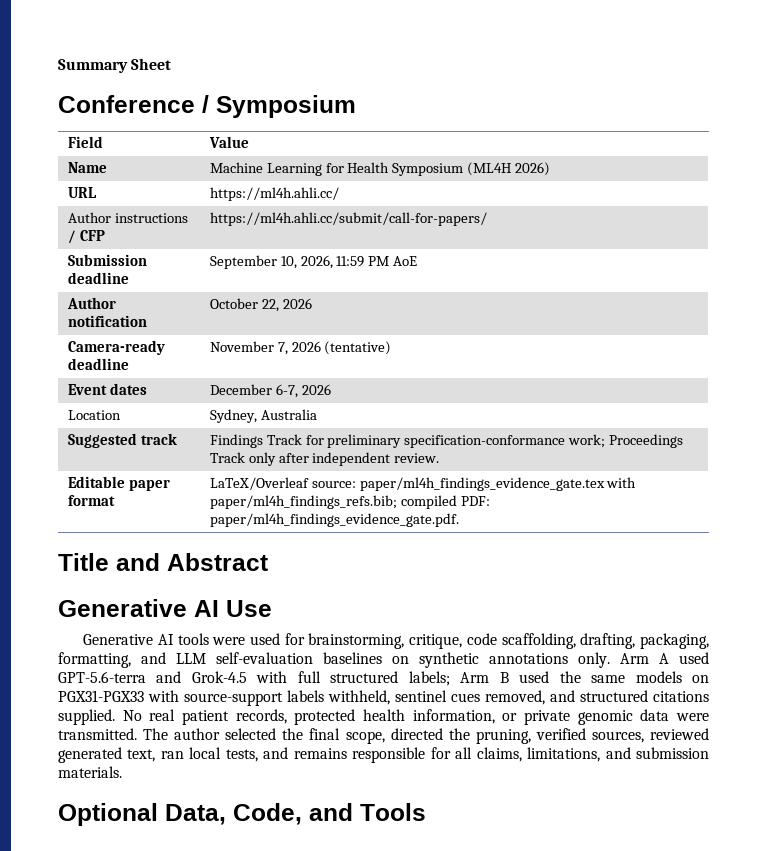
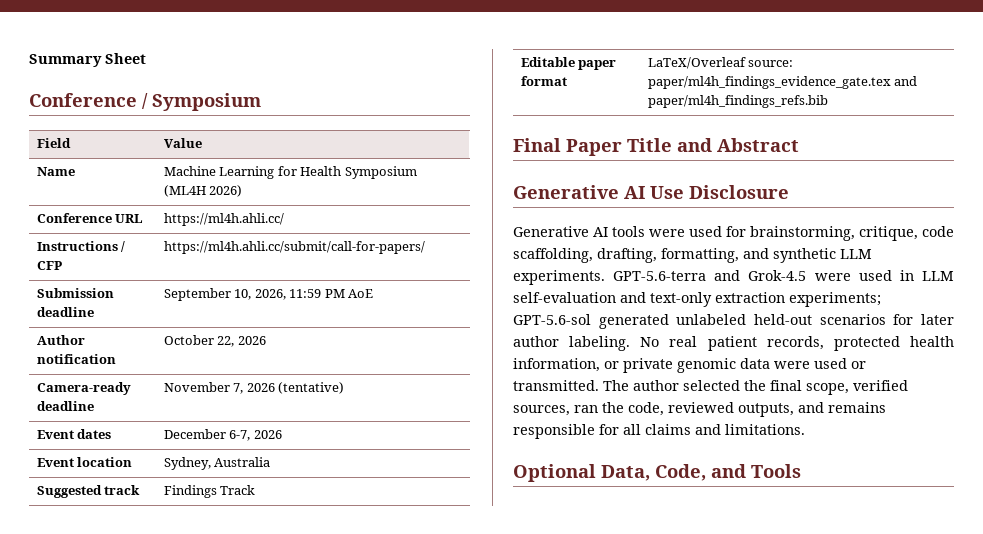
- URL | https://ml4h.ahli.cc/
+ Conference URL | https://ml4h.ahli.cc/
- Author instructions / CFP | https://ml4h.ahli.cc/submit/call-for-papers/
+ Instructions / CFP | https://ml4h.ahli.cc/submit/call-for-papers/
- Location | Sydney, Australia
+ Event location | Sydney, Australia
- Suggested track | Findings Track for preliminary specification-conformance work; Proceedings Track only after independent review.
+ Suggested track | Findings Track
- Editable paper format | LaTeX/Overleaf source: paper/ml4h_findings_evidence_gate.tex with paper/ml4h_findings_refs.bib; compiled PDF: paper/ml4h_findings_evidence_gate.pdf.
- Title and Abstract
+ Editable paper format | LaTeX/Overleaf source: paper/ml4h_findings_evidence_gate.tex and paper/ml4h_findings_refs.bib
+ Final Paper Title and Abstract
- Generative AI Use
+ Generative AI Use Disclosure
- Generative AI tools were used for brainstorming, critique, code scaffolding, drafting, packaging, formatting, and LLM self-evaluation baselines on synthetic annotations only. Arm A used GPT-5.6-terra and Grok-4.5 with full structured labels; Arm B used the same models on PGX31-PGX33 with source-support labels withheld, sentinel cues removed, and structured citations supplied.
+ Generative AI tools were used for brainstorming, critique, code scaffolding, drafting, formatting, and synthetic LLM experiments. GPT-5.6-terra and Grok-4.5 were used in LLM self-evaluation and text-only extraction experiments; GPT-5.6-sol generated unlabeled held-out scenarios for later author labeling.
- No real patient records, protected health information, or private genomic data were transmitted.
+ No real patient records, protected health information, or private genomic data were used or transmitted.
- The author selected the final scope, directed the pruning, verified sources, reviewed generated text, ran local tests, and remains responsible for all claims, limitations, and submission materials.
+ The author selected the final scope, verified sources, ran the code, reviewed outputs, and remains responsible for all claims and limitations.

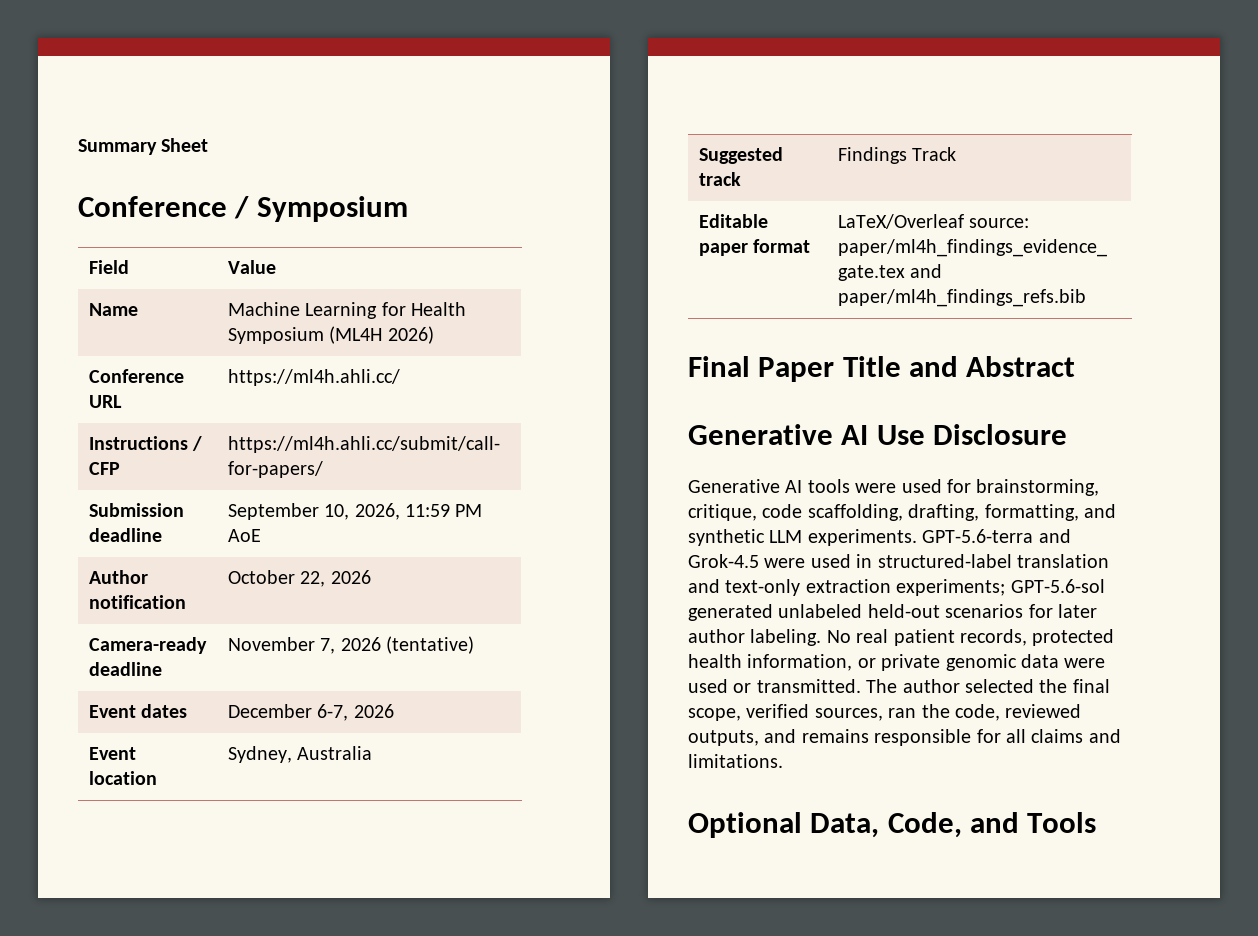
- GPT-5.6-terra and Grok-4.5 were used in LLM self-evaluation and text-only extraction experiments; GPT-5.6-sol generated unlabeled held-out scenarios for later author labeling.
+ GPT-5.6-terra and Grok-4.5 were used in structured-label translation and text-only extraction experiments; GPT-5.6-sol generated unlabeled held-out scenarios for later author labeling.

